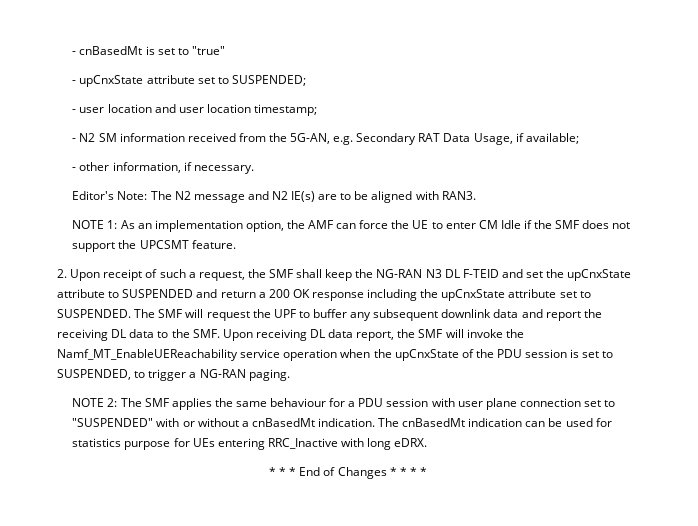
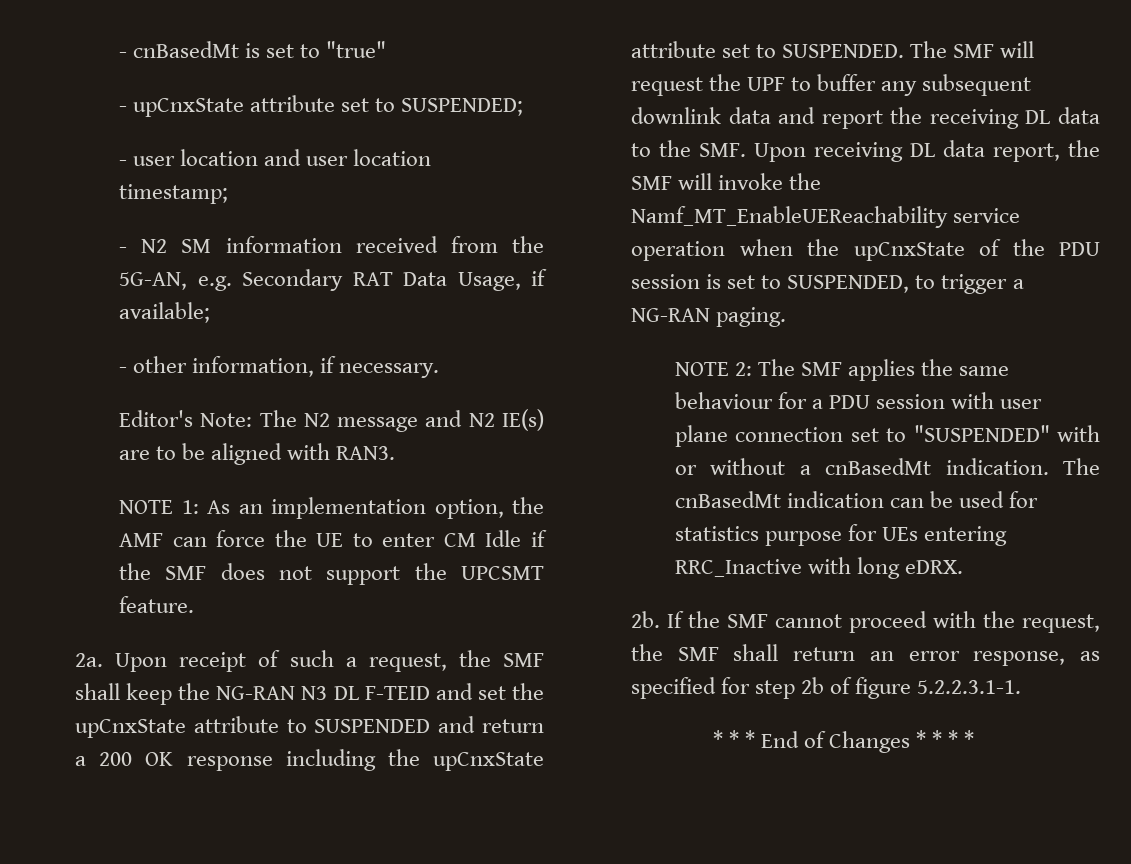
- 2. Upon receipt of such a request, the SMF shall keep the NG-RAN N3 DL F-TEID and set the upCnxState attribute to SUSPENDED and return a 200 OK response including the upCnxState attribute set to SUSPENDED.
+ 2a. Upon receipt of such a request, the SMF shall keep the NG-RAN N3 DL F-TEID and set the upCnxState attribute to SUSPENDED and return a 200 OK response including the upCnxState attribute set to SUSPENDED.
+ 2b. If the SMF cannot proceed with the request, the SMF shall return an error response, as specified for step 2b of figure 5.2.2.3.1-1.

